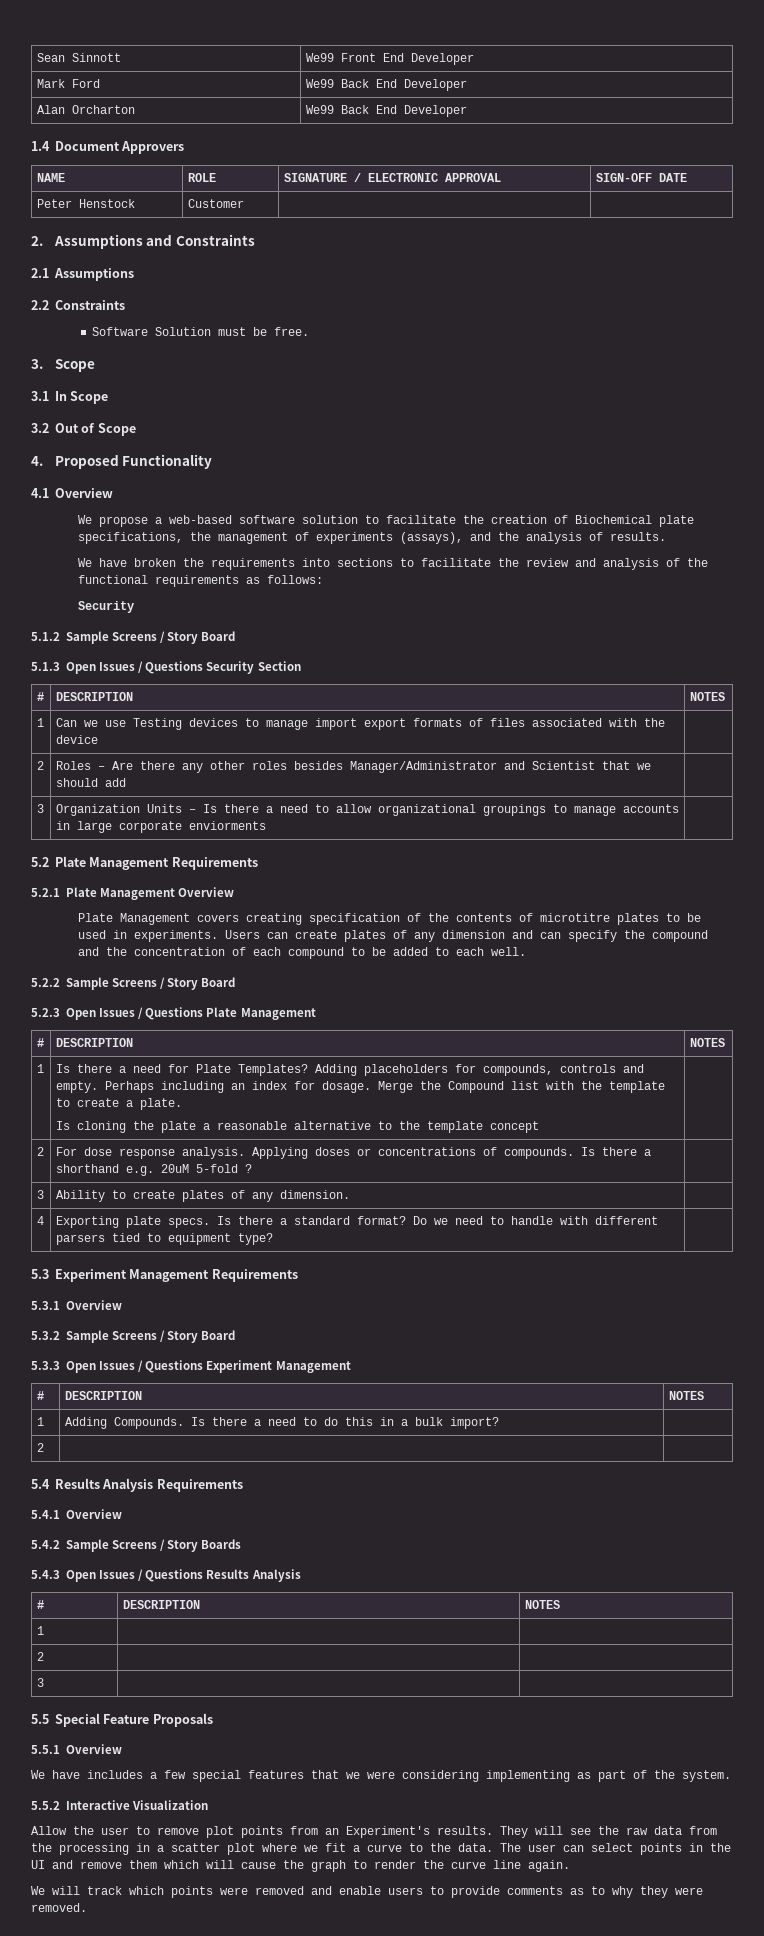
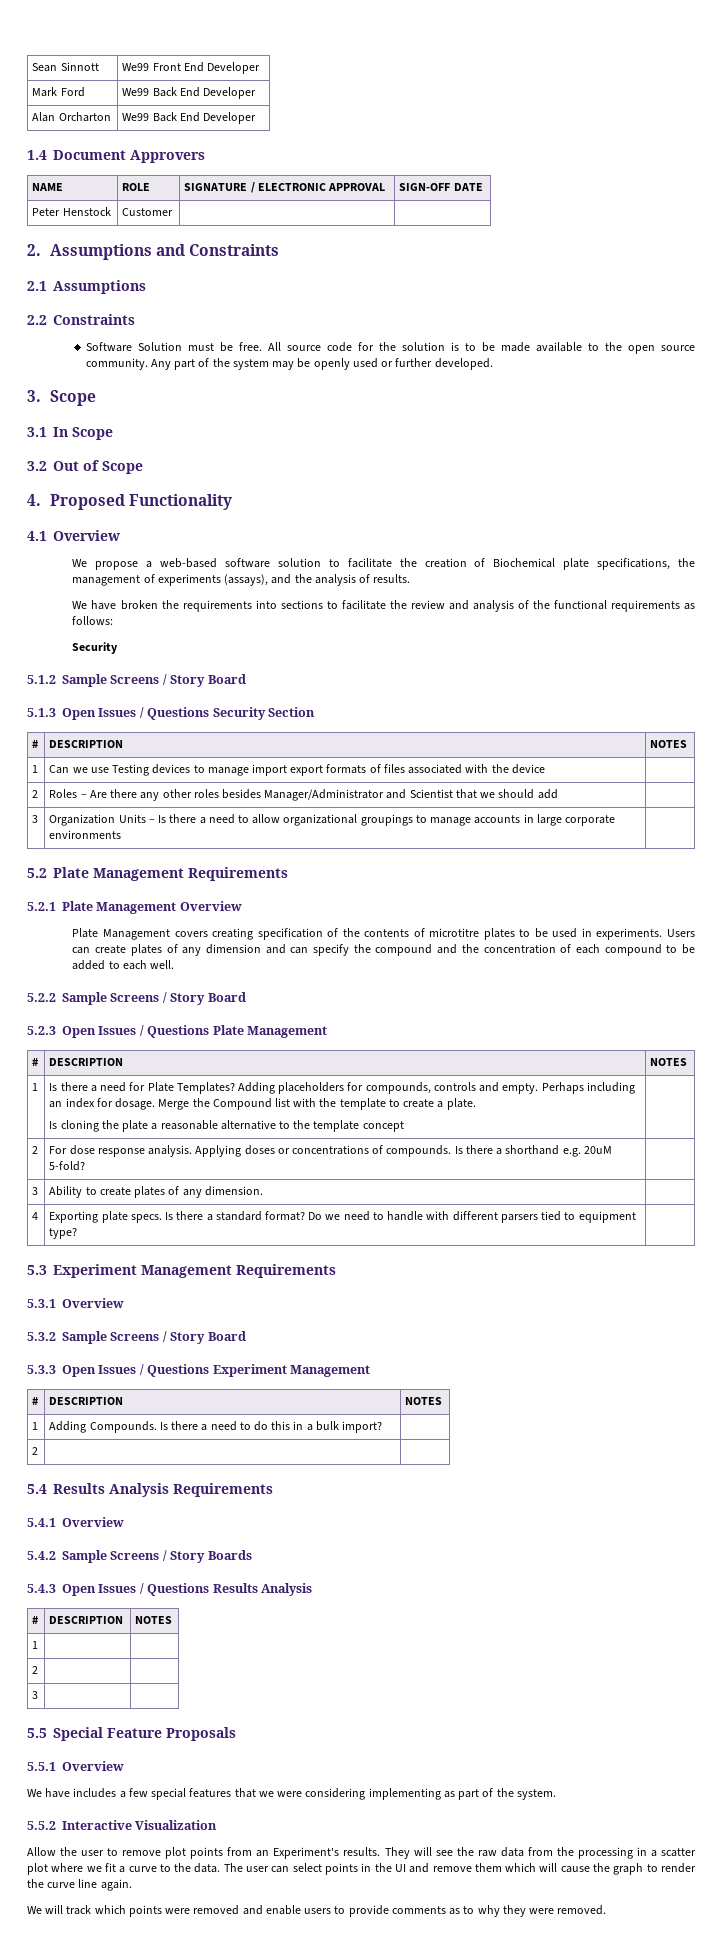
+ All source code for the solution is to be made available to the open source community. Any part of the system may be openly used or further developed.
- 3 | Organization Units – Is there a need to allow organizational groupings to manage accounts in large corporate enviorments |
+ 3 | Organization Units – Is there a need to allow organizational groupings to manage accounts in large corporate environments |
- 2 | For dose response analysis. Applying doses or concentrations of compounds. Is there a shorthand e.g. 20uM 5-fold ? |
+ 2 | For dose response analysis. Applying doses or concentrations of compounds. Is there a shorthand e.g. 20uM 5-fold? |

